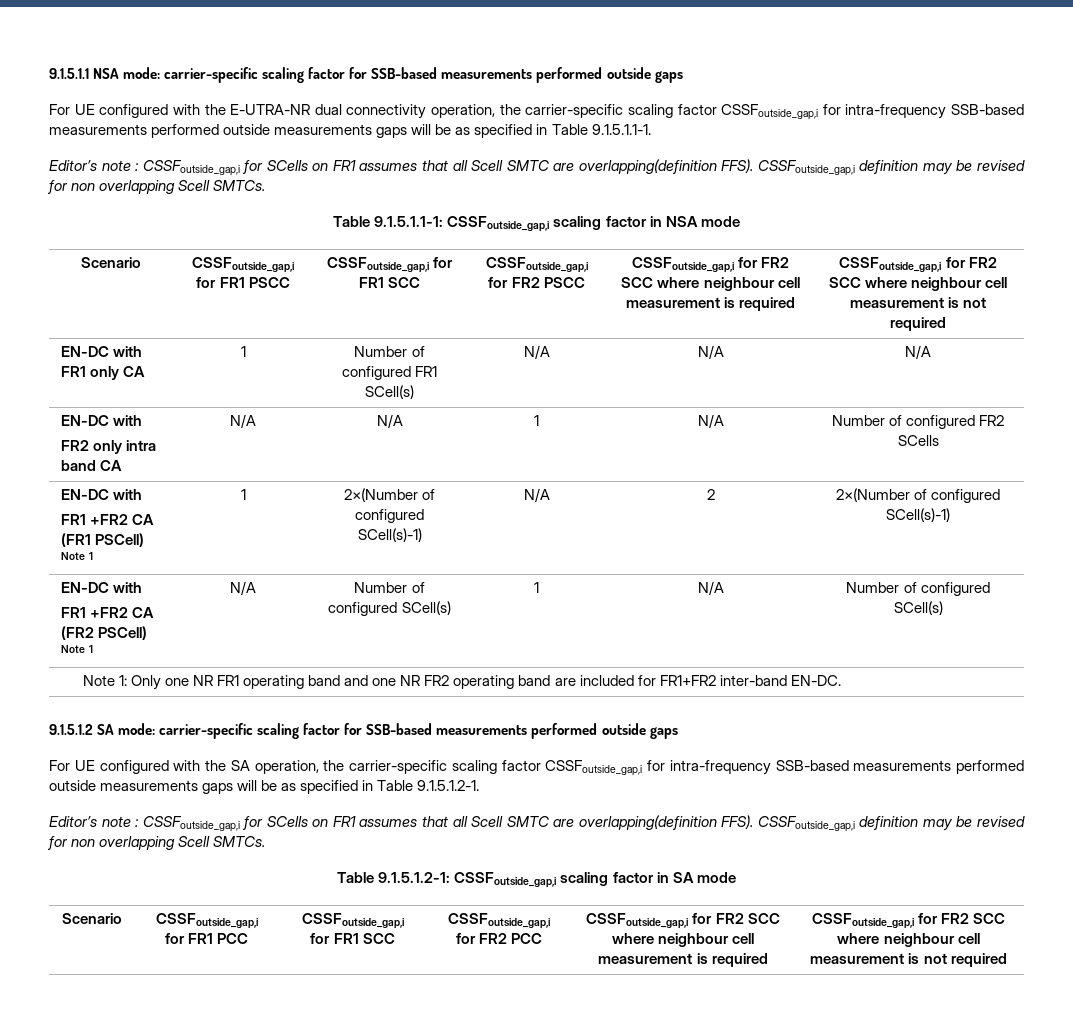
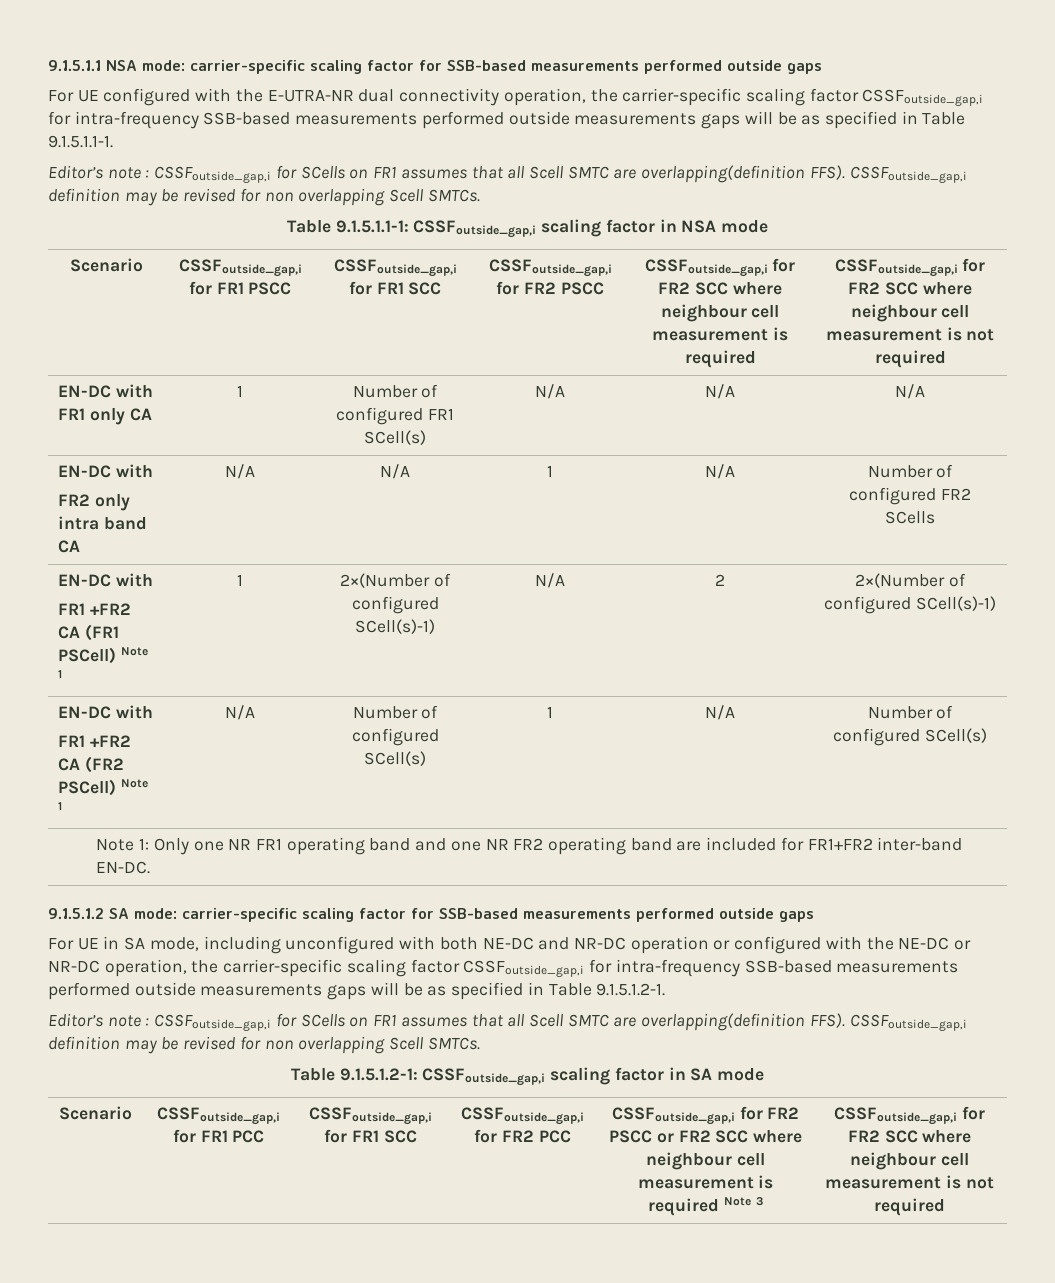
- For UE configured with the SA operation, the carrier-specific scaling factor CSSFoutside_gap,i for intra-frequency SSB-based measurements performed outside measurements gaps will be as specified in Table 9.1.5.1.2-1.
+ For UE in SA mode, including unconfigured with both NE-DC and NR-DC operation or configured with the NE-DC or NR-DC operation, the carrier-specific scaling factor CSSFoutside_gap,i for intra-frequency SSB-based measurements performed outside measurements gaps will be as specified in Table 9.1.5.1.2-1.
- Scenario | CSSFoutside_gap,i for FR1 PCC | CSSFoutside_gap,i for FR1 SCC | CSSFoutside_gap,i for FR2 PCC | CSSFoutside_gap,i for FR2 SCC where neighbour cell measurement is required | CSSFoutside_gap,i for FR2 SCC where neighbour cell measurement is not required
+ Scenario | CSSFoutside_gap,i for FR1 PCC | CSSFoutside_gap,i for FR1 SCC | CSSFoutside_gap,i for FR2 PCC | CSSFoutside_gap,i for FR2 PSCC or FR2 SCC where neighbour cell measurement is required Note 3 | CSSFoutside_gap,i for FR2 SCC where neighbour cell measurement is not required

